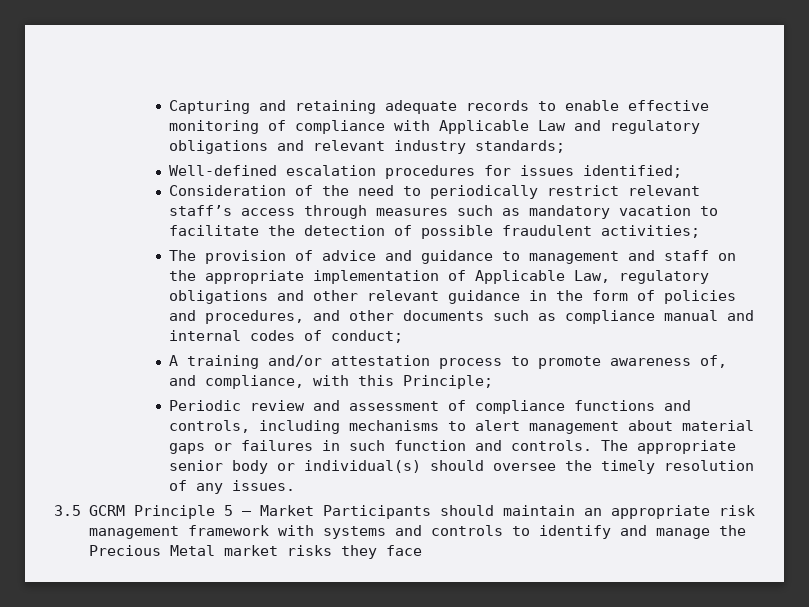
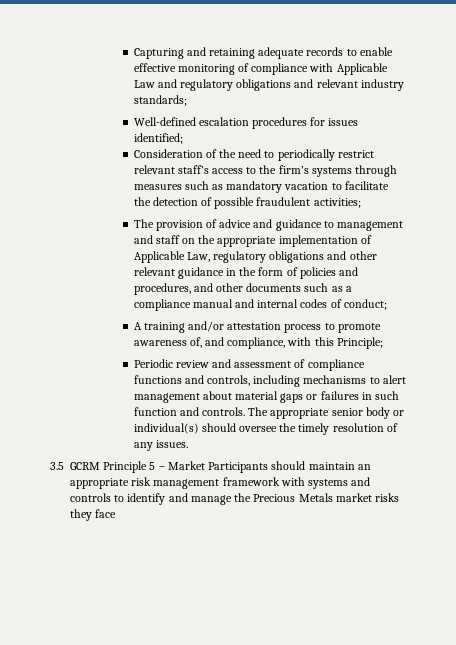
- Consideration of the need to periodically restrict relevant staff’s access through measures such as mandatory vacation to facilitate the detection of possible fraudulent activities;
+ Consideration of the need to periodically restrict relevant staff’s access to the firm’s systems through measures such as mandatory vacation to facilitate the detection of possible fraudulent activities;
- The provision of advice and guidance to management and staff on the appropriate implementation of Applicable Law, regulatory obligations and other relevant guidance in the form of policies and procedures, and other documents such as compliance manual and internal codes of conduct;
+ The provision of advice and guidance to management and staff on the appropriate implementation of Applicable Law, regulatory obligations and other relevant guidance in the form of policies and procedures, and other documents such as a compliance manual and internal codes of conduct;
- 3.5 GCRM Principle 5 – Market Participants should maintain an appropriate risk management framework with systems and controls to identify and manage the Precious Metal market risks they face
+ 3.5 GCRM Principle 5 – Market Participants should maintain an appropriate risk management framework with systems and controls to identify and manage the Precious Metals market risks they face

